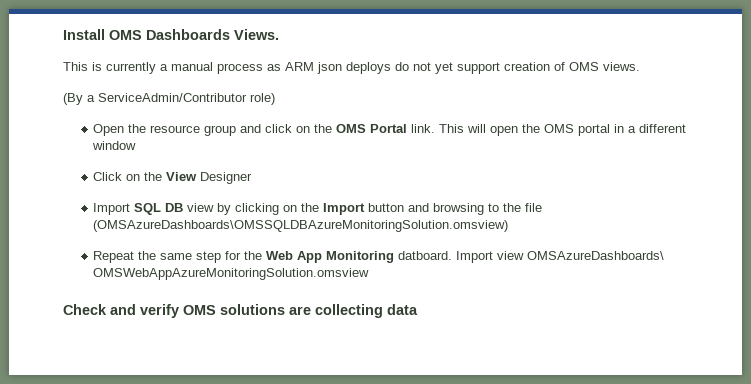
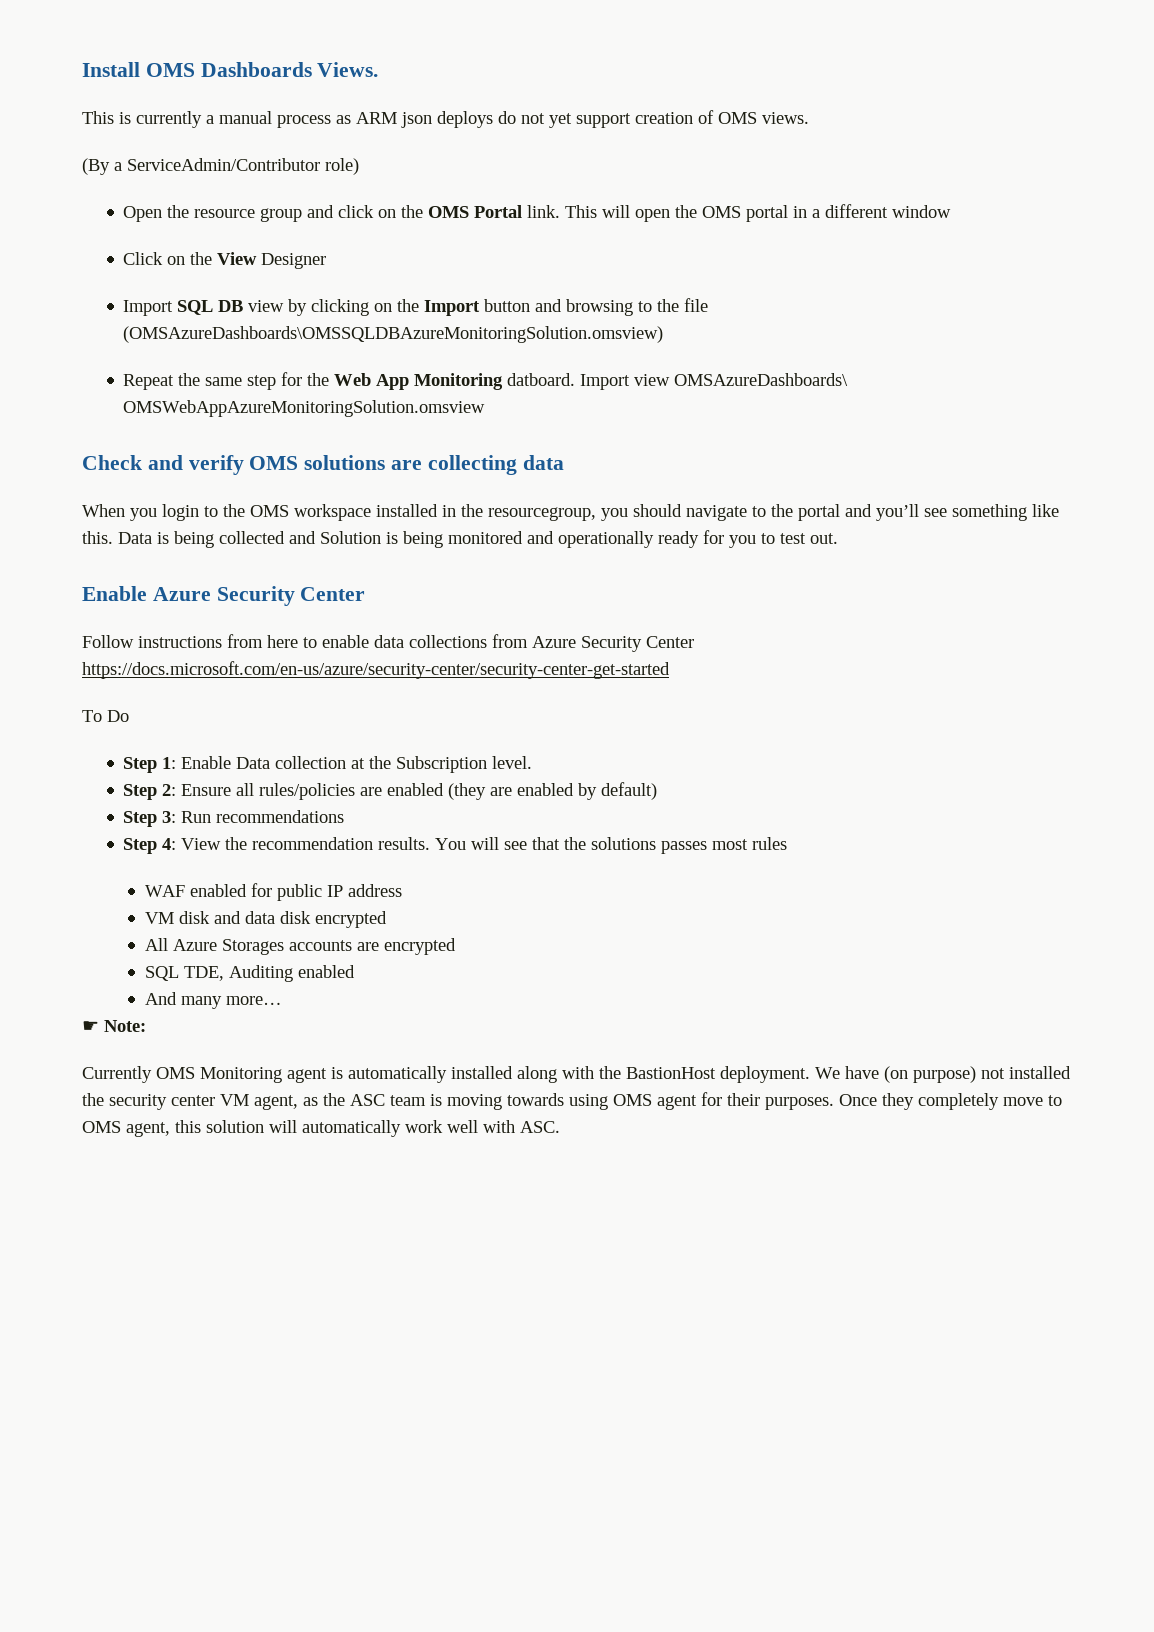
+ When you login to the OMS workspace installed in the resourcegroup, you should navigate to the portal and you’ll see something like this. Data is being collected and Solution is being monitored and operationally ready for you to test out.
+ Enable Azure Security Center
+ Follow instructions from here to enable data collections from Azure Security Center https://docs.microsoft.com/en-us/azure/security-center/security-center-get-started
+ To Do
+ Step 1: Enable Data collection at the Subscription level.
+ Step 2: Ensure all rules/policies are enabled (they are enabled by default)
+ Step 3: Run recommendations
+ Step 4: View the recommendation results. You will see that the solutions passes most rules
+ WAF enabled for public IP address
+ VM disk and data disk encrypted
+ All Azure Storages accounts are encrypted
+ SQL TDE, Auditing enabled
+ And many more…
+ ☛ Note:
+ Currently OMS Monitoring agent is automatically installed along with the BastionHost deployment. We have (on purpose) not installed the security center VM agent, as the ASC team is moving towards using OMS agent for their purposes. Once they completely move to OMS agent, this solution will automatically work well with ASC.

